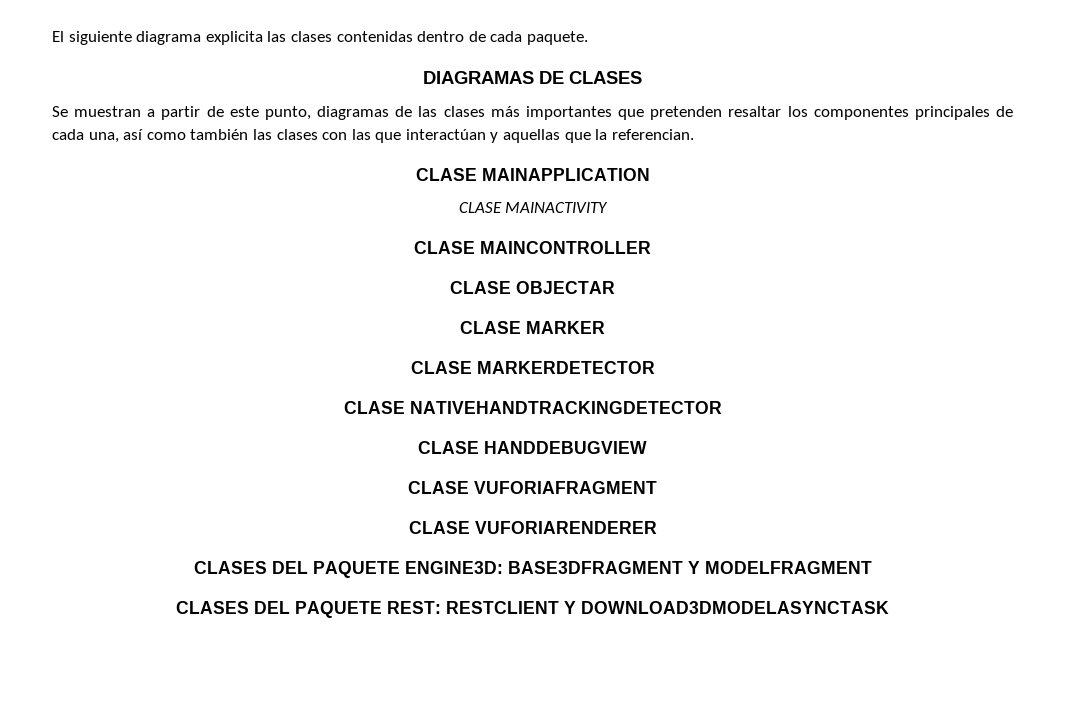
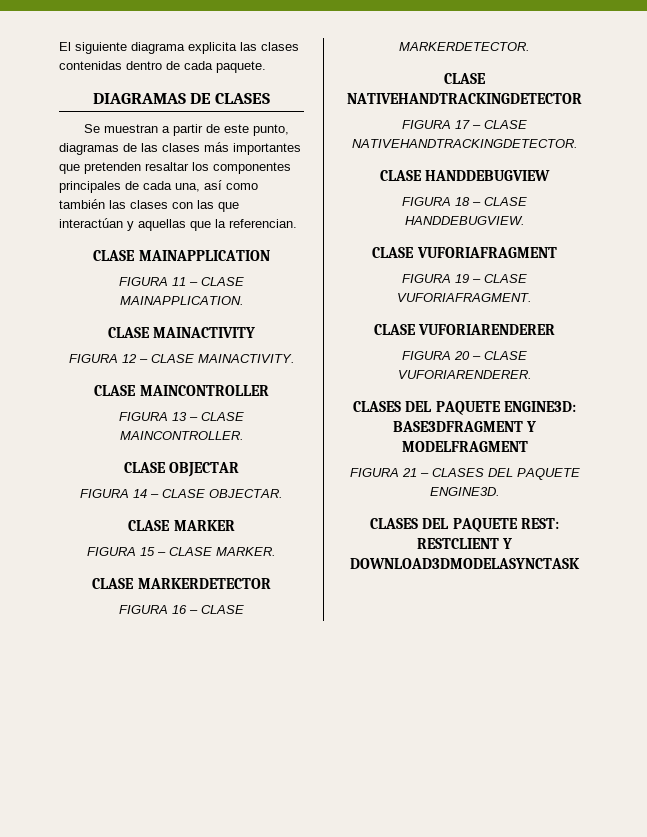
+ FIGURA 11 – CLASE MAINAPPLICATION.
  CLASE MAINACTIVITY
+ FIGURA 12 – CLASE MAINACTIVITY.
  CLASE MAINCONTROLLER
+ FIGURA 13 – CLASE MAINCONTROLLER.
  CLASE OBJECTAR
+ FIGURA 14 – CLASE OBJECTAR.
  CLASE MARKER
+ FIGURA 15 – CLASE MARKER.
  CLASE MARKERDETECTOR
+ FIGURA 16 – CLASE MARKERDETECTOR.
  CLASE NATIVEHANDTRACKINGDETECTOR
+ FIGURA 17 – CLASE NATIVEHANDTRACKINGDETECTOR.
  CLASE HANDDEBUGVIEW
+ FIGURA 18 – CLASE HANDDEBUGVIEW.
  CLASE VUFORIAFRAGMENT
+ FIGURA 19 – CLASE VUFORIAFRAGMENT.
  CLASE VUFORIARENDERER
+ FIGURA 20 – CLASE VUFORIARENDERER.
+ FIGURA 21 – CLASES DEL PAQUETE ENGINE3D.

